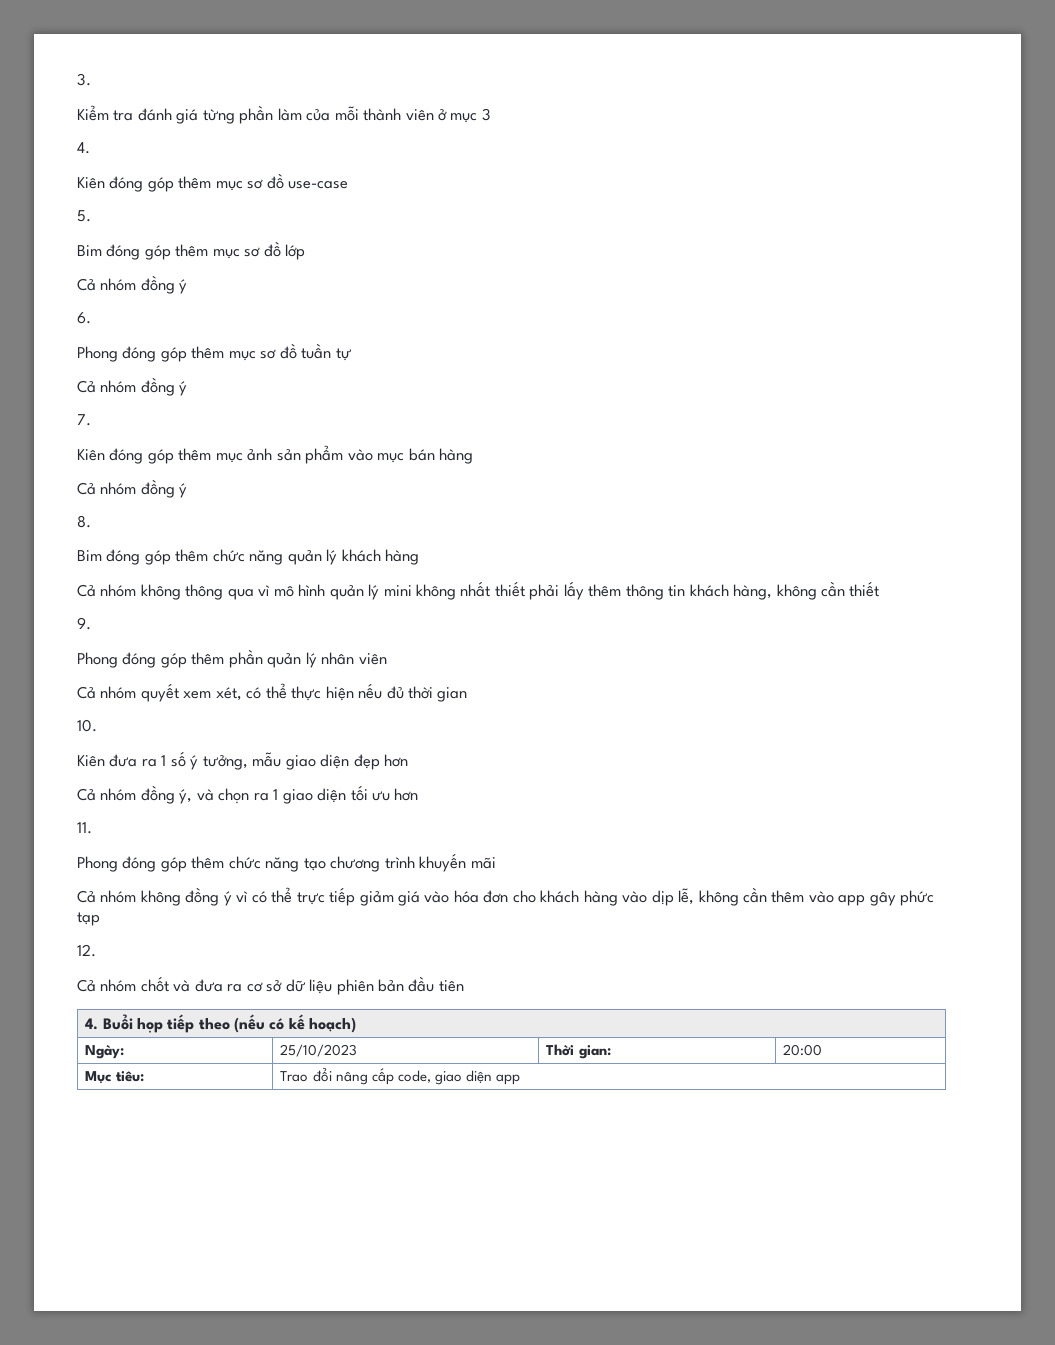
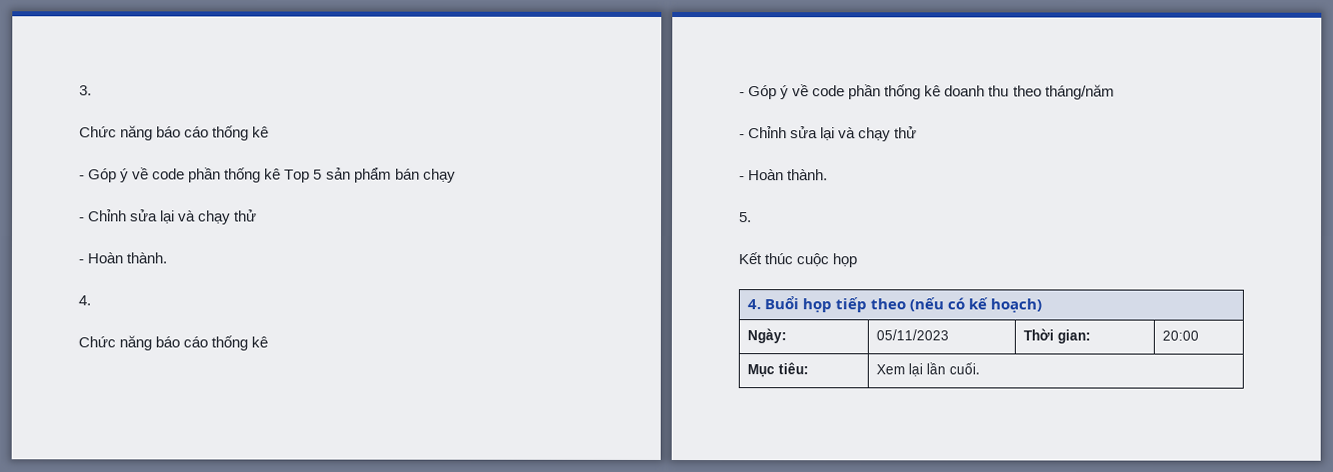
  3.
- Kiểm tra đánh giá từng phần làm của mỗi thành viên ở mục 3
+ Chức năng báo cáo thống kê
+ - Góp ý về code phần thống kê Top 5 sản phẩm bán chạy
+ - Chỉnh sửa lại và chạy thử
+ - Hoàn thành.
  4.
- Kiên đóng góp thêm mục sơ đồ use-case
+ Chức năng báo cáo thống kê
+ - Góp ý về code phần thống kê doanh thu theo tháng/năm
+ - Chỉnh sửa lại và chạy thử
+ - Hoàn thành.
  5.
- Bim đóng góp thêm mục sơ đồ lớp
- Cả nhóm đồng ý
- 6.
- Phong đóng góp thêm mục sơ đồ tuần tự
- Cả nhóm đồng ý
- 7.
- Kiên đóng góp thêm mục ảnh sản phẩm vào mục bán hàng
- Cả nhóm đồng ý
- 8.
- Bim đóng góp thêm chức năng quản lý khách hàng
- Cả nhóm không thông qua vì mô hình quản lý mini không nhất thiết phải lấy thêm thông tin khách hàng, không cần thiết
- 9.
- Phong đóng góp thêm phần quản lý nhân viên
- Cả nhóm quyết xem xét, có thể thực hiện nếu đủ thời gian
- 10.
- Kiên đưa ra 1 số ý tưởng, mẫu giao diện đẹp hơn
- Cả nhóm đồng ý, và chọn ra 1 giao diện tối ưu hơn
- 11.
- Phong đóng góp thêm chức năng tạo chương trình khuyến mãi
- Cả nhóm không đồng ý vì có thể trực tiếp giảm giá vào hóa đơn cho khách hàng vào dịp lễ, không cần thêm vào app gây phức tạp
- 12.
- Cả nhóm chốt và đưa ra cơ sở dữ liệu phiên bản đầu tiên
+ Kết thúc cuộc họp
- Ngày: | 25/10/2023 | Thời gian: | 20:00
+ Ngày: | 05/11/2023 | Thời gian: | 20:00
- Mục tiêu: | Trao đổi nâng cấp code, giao diện app
+ Mục tiêu: | Xem lại lần cuối.

